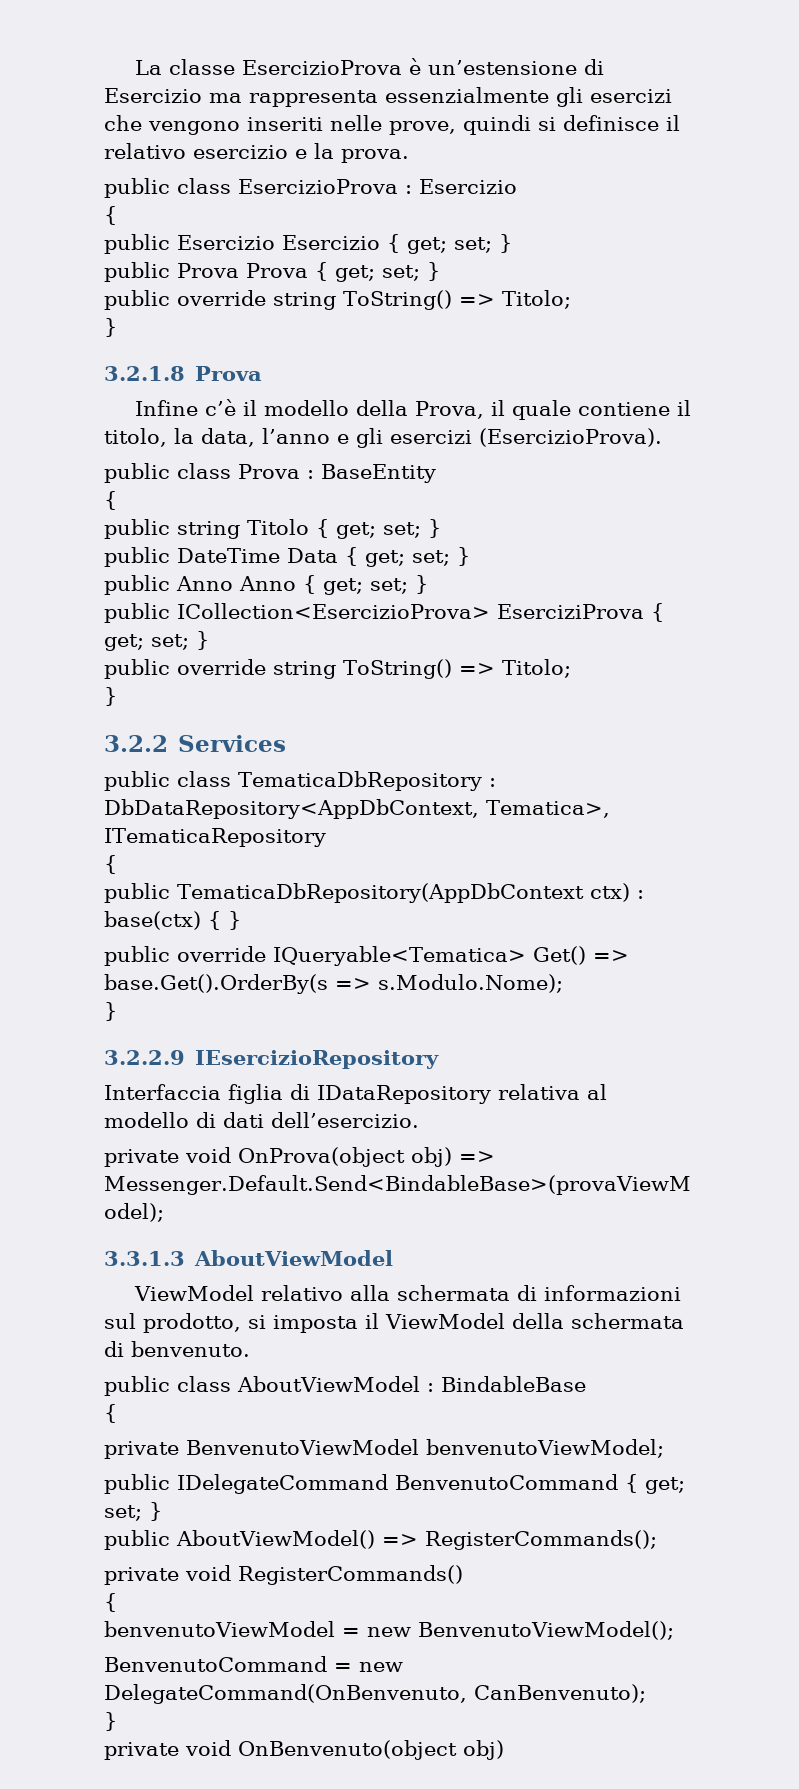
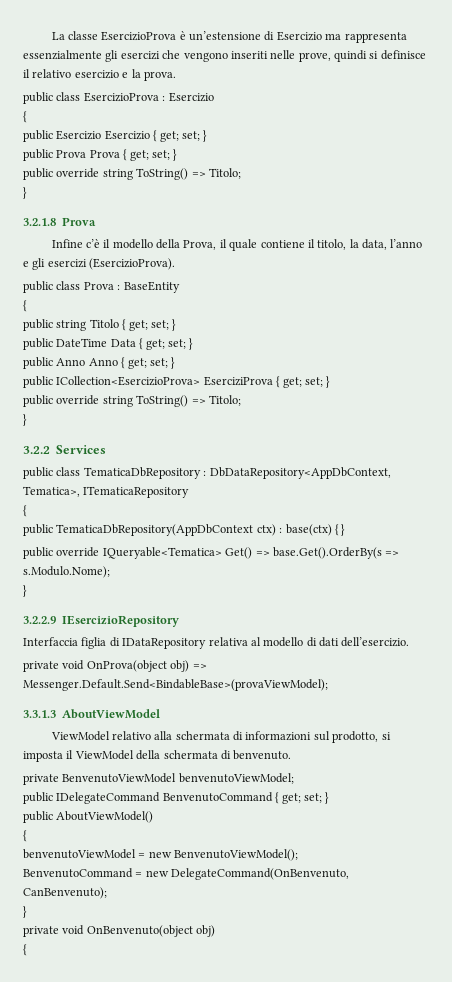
- public class AboutViewModel : BindableBase
- {
- public AboutViewModel() => RegisterCommands();
- private void RegisterCommands()
+ public AboutViewModel()
  private void OnBenvenuto(object obj)
+ {

